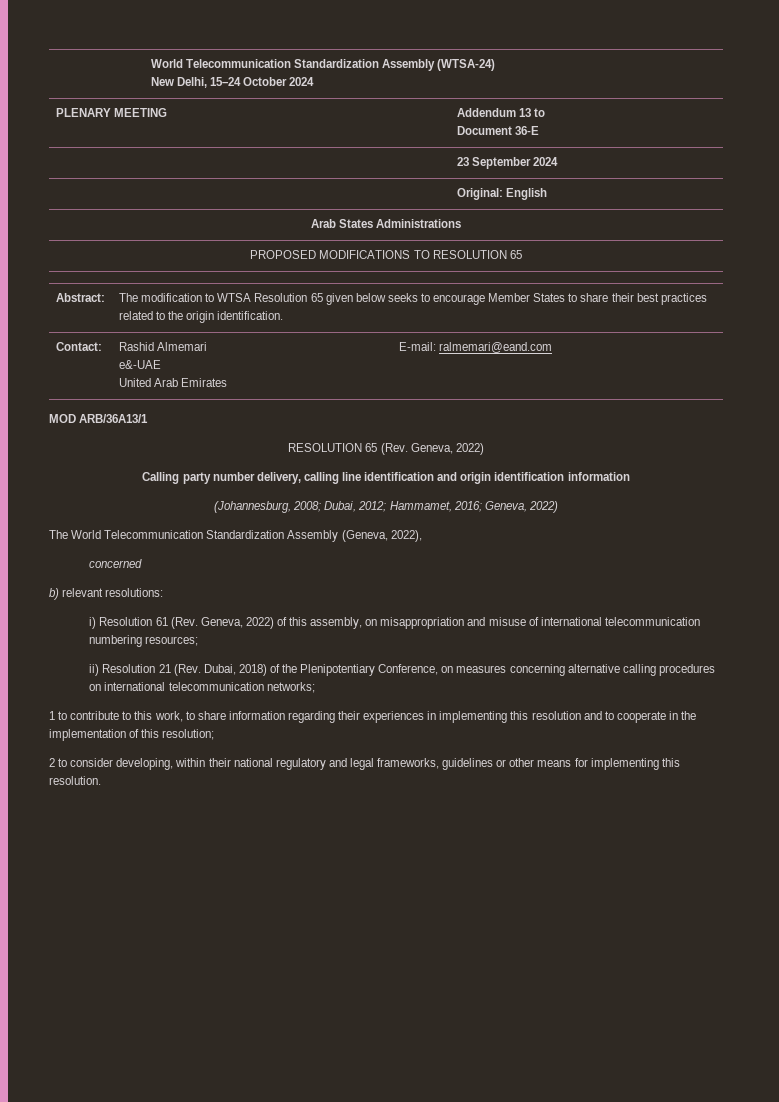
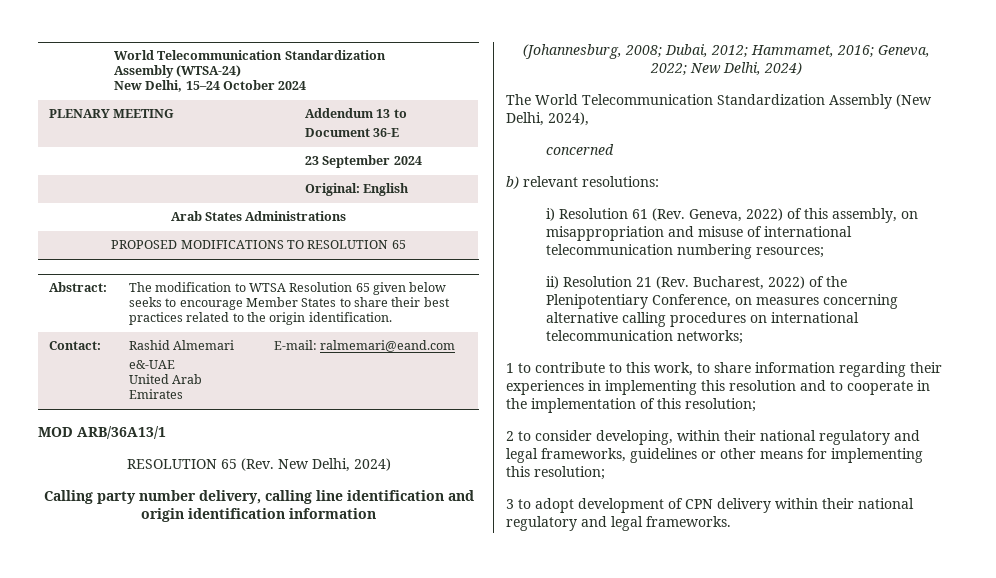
- RESOLUTION 65 (Rev. Geneva, 2022)
+ RESOLUTION 65 (Rev. New Delhi, 2024)
- (Johannesburg, 2008; Dubai, 2012; Hammamet, 2016; Geneva, 2022)
+ (Johannesburg, 2008; Dubai, 2012; Hammamet, 2016; Geneva, 2022; New Delhi, 2024)
- The World Telecommunication Standardization Assembly (Geneva, 2022),
+ The World Telecommunication Standardization Assembly (New Delhi, 2024),
- ii) Resolution 21 (Rev. Dubai, 2018) of the Plenipotentiary Conference, on measures concerning alternative calling procedures on international telecommunication networks;
+ ii) Resolution 21 (Rev. Bucharest, 2022) of the Plenipotentiary Conference, on measures concerning alternative calling procedures on international telecommunication networks;
- 2 to consider developing, within their national regulatory and legal frameworks, guidelines or other means for implementing this resolution.
+ 2 to consider developing, within their national regulatory and legal frameworks, guidelines or other means for implementing this resolution;
+ 3 to adopt development of CPN delivery within their national regulatory and legal frameworks.

